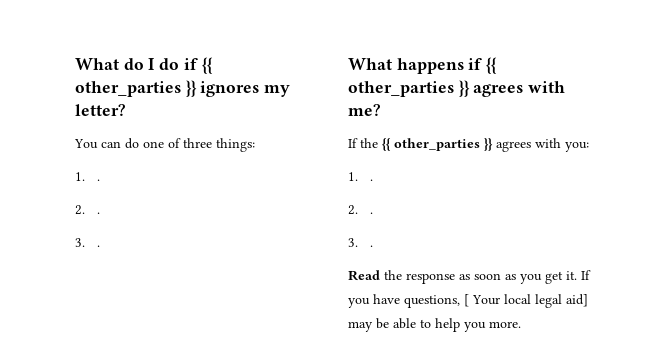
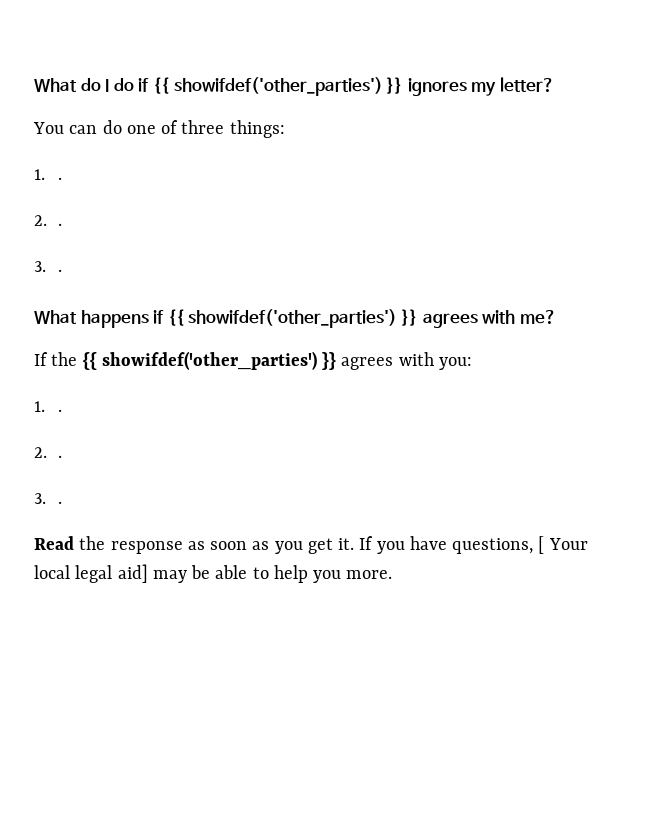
- What do I do if {{ other_parties }} ignores my letter?
+ What do I do if {{ showifdef('other_parties') }} ignores my letter?
- What happens if {{ other_parties }} agrees with me?
+ What happens if {{ showifdef('other_parties') }} agrees with me?
- If the {{ other_parties }} agrees with you:
+ If the {{ showifdef('other_parties') }} agrees with you:

